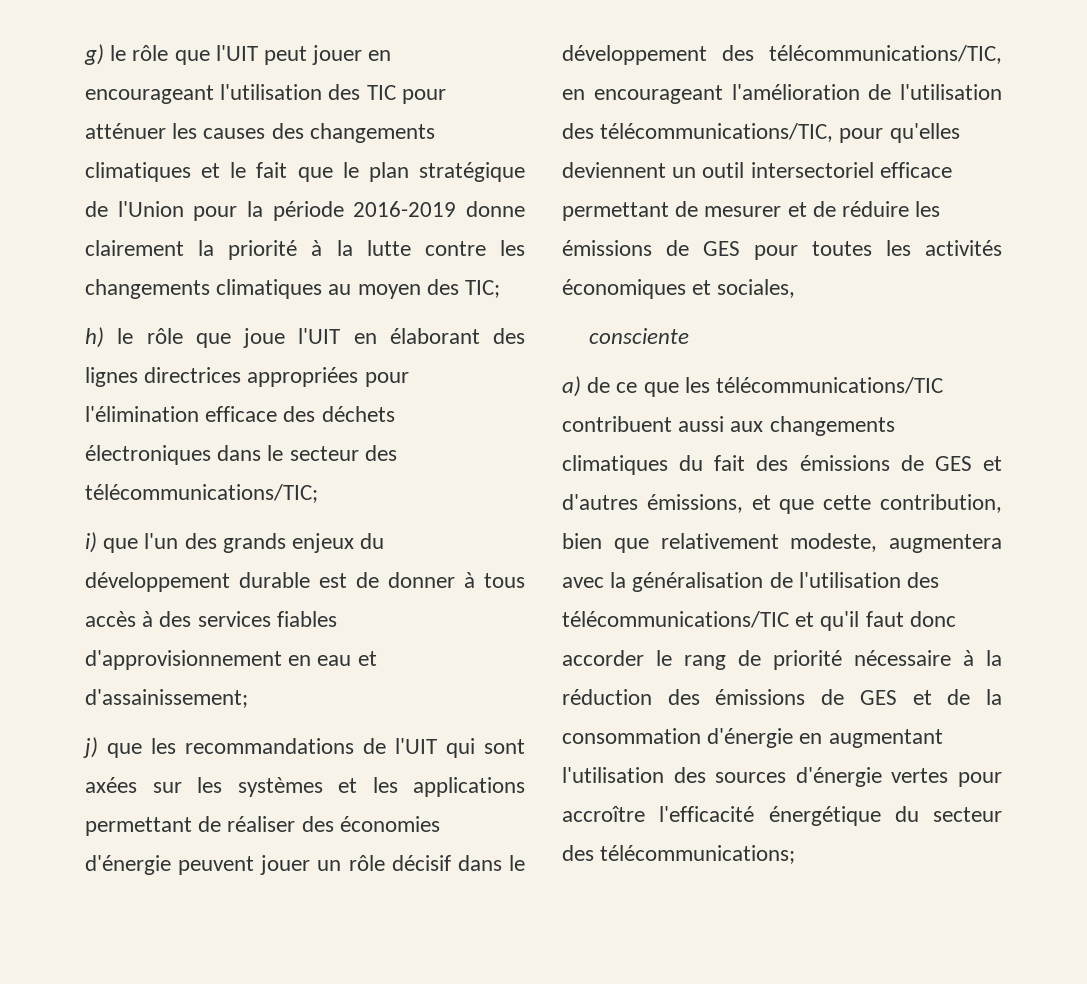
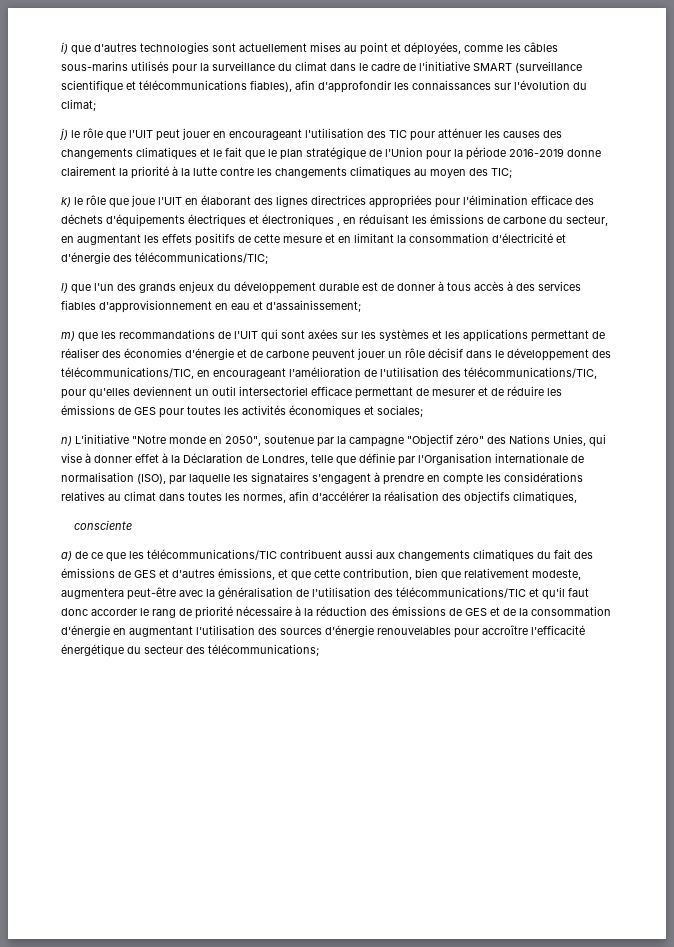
- g) le rôle que l'UIT peut jouer en encourageant l'utilisation des TIC pour atténuer les causes des changements climatiques et le fait que le plan stratégique de l'Union pour la période 2016-2019 donne clairement la priorité à la lutte contre les changements climatiques au moyen des TIC;
+ i) que d'autres technologies sont actuellement mises au point et déployées, comme les câbles sous-marins utilisés pour la surveillance du climat dans le cadre de l'initiative SMART (surveillance scientifique et télécommunications fiables), afin d'approfondir les connaissances sur l'évolution du climat;
+ j) le rôle que l'UIT peut jouer en encourageant l'utilisation des TIC pour atténuer les causes des changements climatiques et le fait que le plan stratégique de l'Union pour la période 2016-2019 donne clairement la priorité à la lutte contre les changements climatiques au moyen des TIC;
- h) le rôle que joue l'UIT en élaborant des lignes directrices appropriées pour l'élimination efficace des déchets électroniques dans le secteur des télécommunications/TIC;
+ k) le rôle que joue l'UIT en élaborant des lignes directrices appropriées pour l'élimination efficace des déchets d'équipements électriques et électroniques , en réduisant les émissions de carbone du secteur, en augmentant les effets positifs de cette mesure et en limitant la consommation d'électricité et d'énergie des télécommunications/TIC;
- i) que l'un des grands enjeux du développement durable est de donner à tous accès à des services fiables d'approvisionnement en eau et d'assainissement;
+ l) que l'un des grands enjeux du développement durable est de donner à tous accès à des services fiables d'approvisionnement en eau et d'assainissement;
- j) que les recommandations de l'UIT qui sont axées sur les systèmes et les applications permettant de réaliser des économies d'énergie peuvent jouer un rôle décisif dans le développement des télécommunications/TIC, en encourageant l'amélioration de l'utilisation des télécommunications/TIC, pour qu'elles deviennent un outil intersectoriel efficace permettant de mesurer et de réduire les émissions de GES pour toutes les activités économiques et sociales,
+ m) que les recommandations de l'UIT qui sont axées sur les systèmes et les applications permettant de réaliser des économies d'énergie et de carbone peuvent jouer un rôle décisif dans le développement des télécommunications/TIC, en encourageant l'amélioration de l'utilisation des télécommunications/TIC, pour qu'elles deviennent un outil intersectoriel efficace permettant de mesurer et de réduire les émissions de GES pour toutes les activités économiques et sociales;
+ n) L'initiative "Notre monde en 2050", soutenue par la campagne "Objectif zéro" des Nations Unies, qui vise à donner effet à la Déclaration de Londres, telle que définie par l'Organisation internationale de normalisation (ISO), par laquelle les signataires s'engagent à prendre en compte les considérations relatives au climat dans toutes les normes, afin d'accélérer la réalisation des objectifs climatiques,
- a) de ce que les télécommunications/TIC contribuent aussi aux changements climatiques du fait des émissions de GES et d'autres émissions, et que cette contribution, bien que relativement modeste, augmentera avec la généralisation de l'utilisation des télécommunications/TIC et qu'il faut donc accorder le rang de priorité nécessaire à la réduction des émissions de GES et de la consommation d'énergie en augmentant l'utilisation des sources d'énergie vertes pour accroître l'efficacité énergétique du secteur des télécommunications;
+ a) de ce que les télécommunications/TIC contribuent aussi aux changements climatiques du fait des émissions de GES et d'autres émissions, et que cette contribution, bien que relativement modeste, augmentera peut-être avec la généralisation de l'utilisation des télécommunications/TIC et qu'il faut donc accorder le rang de priorité nécessaire à la réduction des émissions de GES et de la consommation d'énergie en augmentant l'utilisation des sources d'énergie renouvelables pour accroître l'efficacité énergétique du secteur des télécommunications;

